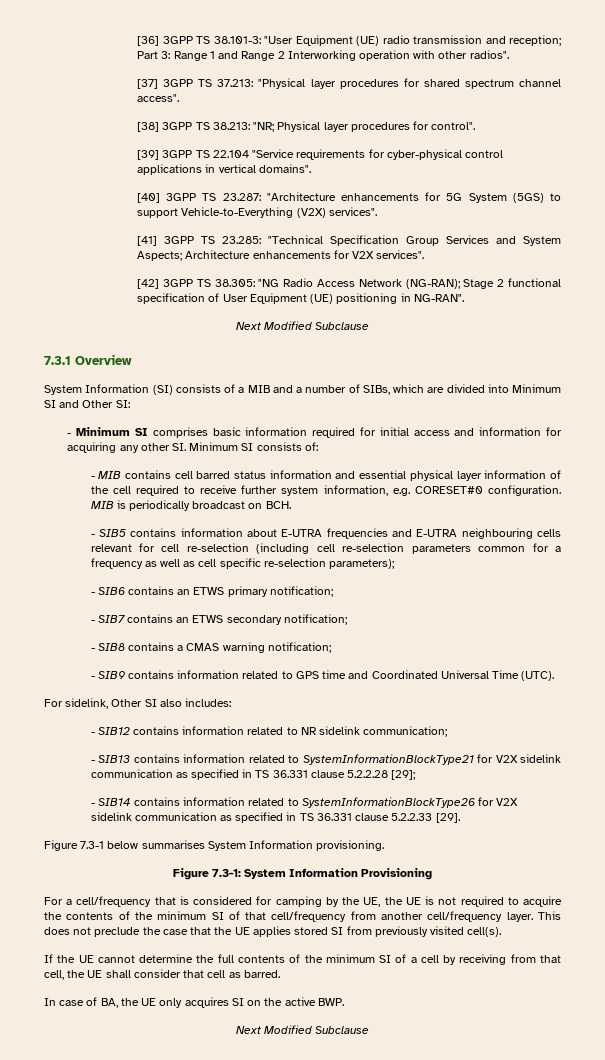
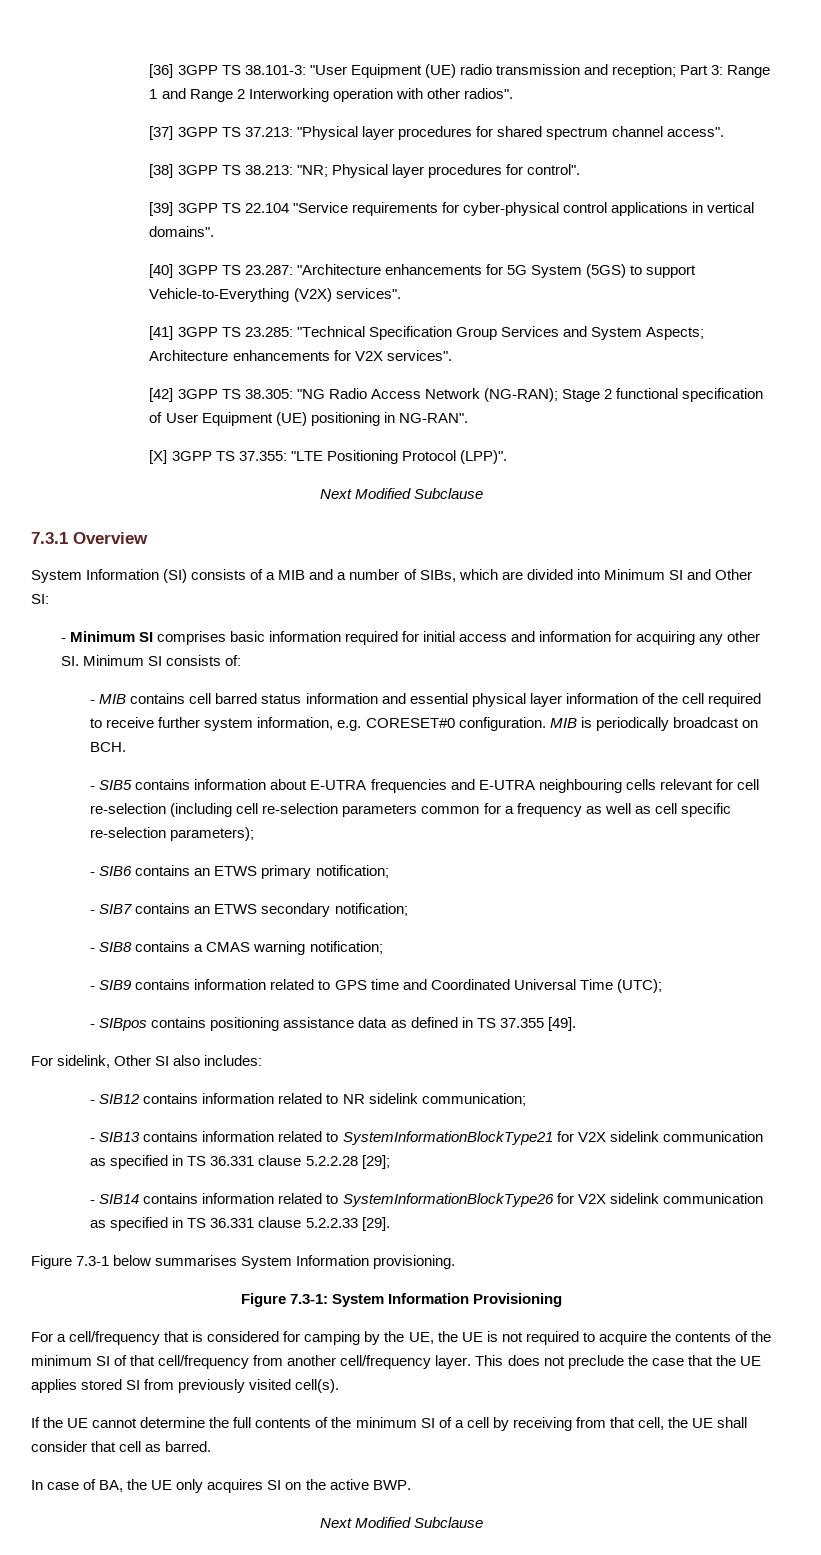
+ [X] 3GPP TS 37.355: "LTE Positioning Protocol (LPP)".
- - SIB9 contains information related to GPS time and Coordinated Universal Time (UTC).
+ - SIB9 contains information related to GPS time and Coordinated Universal Time (UTC);
+ - SIBpos contains positioning assistance data as defined in TS 37.355 [49].

